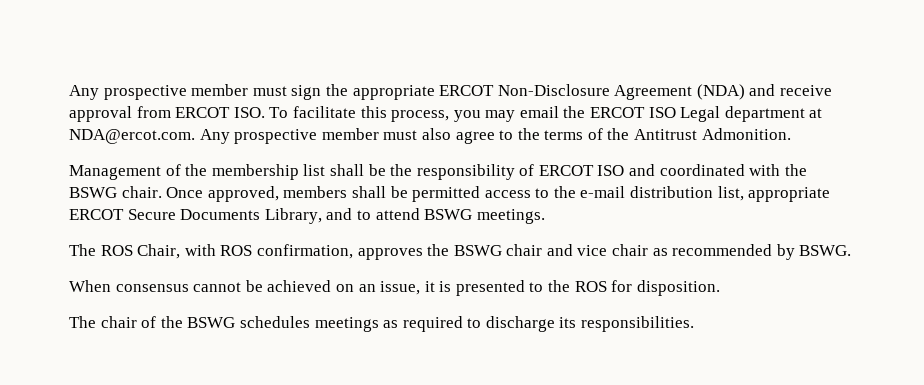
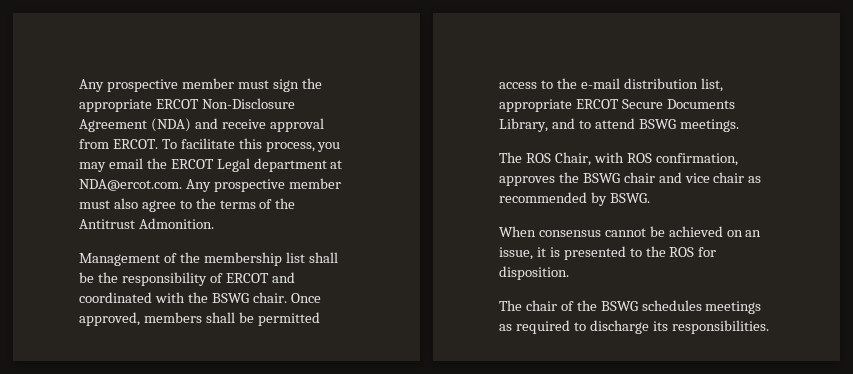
- Any prospective member must sign the appropriate ERCOT Non-Disclosure Agreement (NDA) and receive approval from ERCOT ISO. To facilitate this process, you may email the ERCOT ISO Legal department at NDA@ercot.com. Any prospective member must also agree to the terms of the Antitrust Admonition.
+ Any prospective member must sign the appropriate ERCOT Non-Disclosure Agreement (NDA) and receive approval from ERCOT. To facilitate this process, you may email the ERCOT Legal department at NDA@ercot.com. Any prospective member must also agree to the terms of the Antitrust Admonition.
- Management of the membership list shall be the responsibility of ERCOT ISO and coordinated with the BSWG chair.
+ Management of the membership list shall be the responsibility of ERCOT and coordinated with the BSWG chair.

